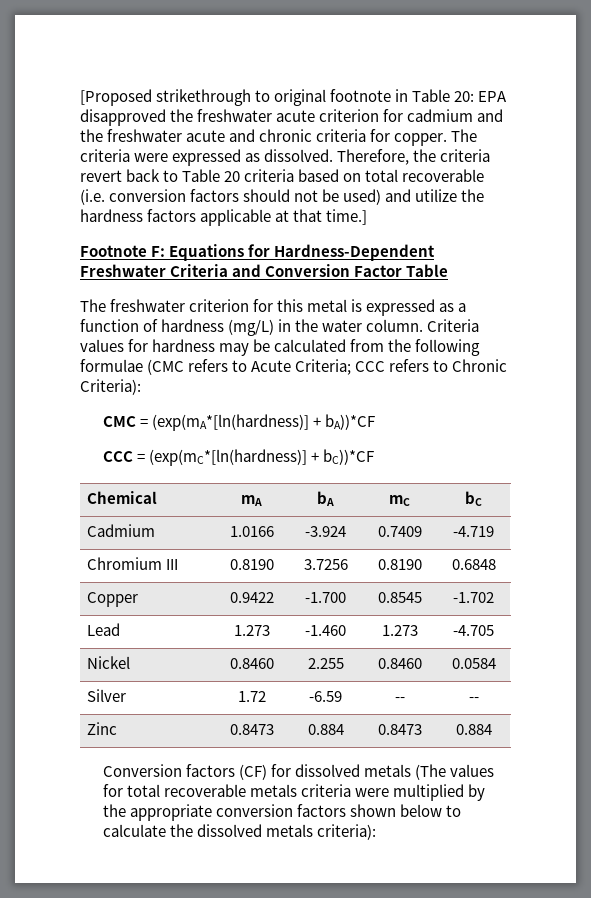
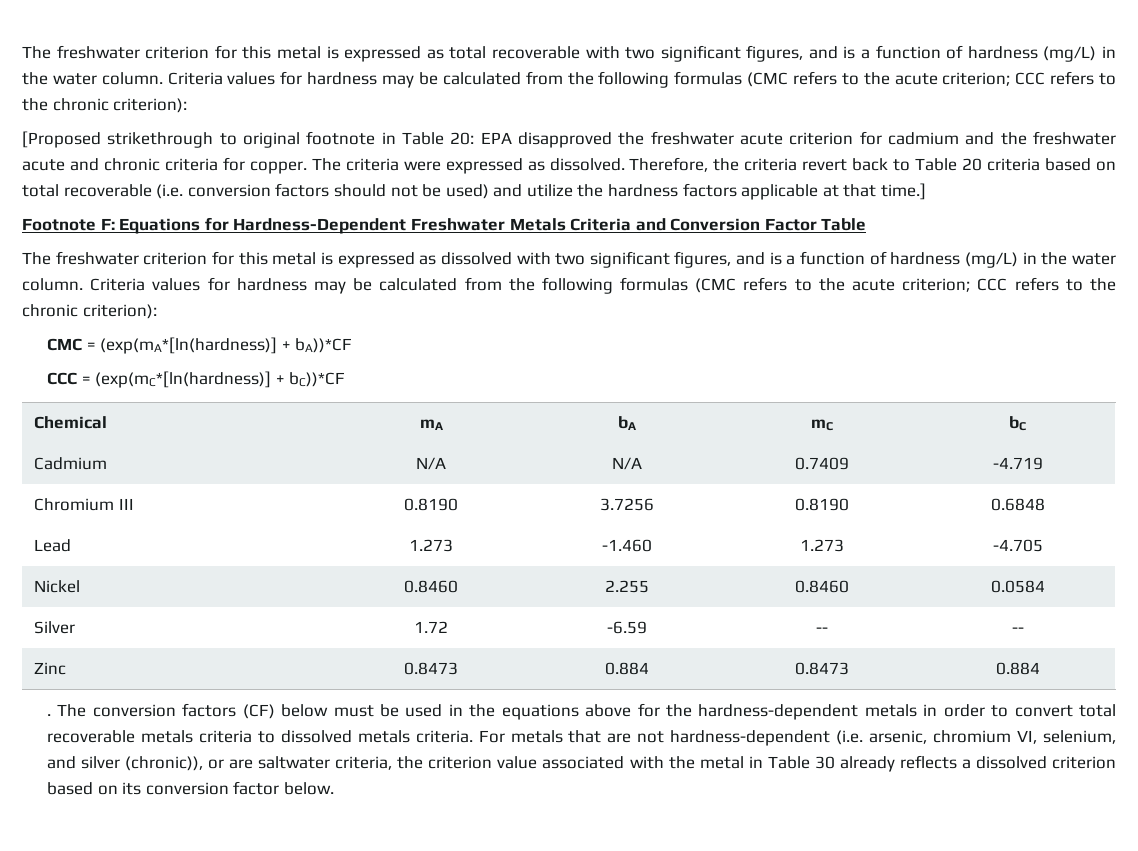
+ The freshwater criterion for this metal is expressed as total recoverable with two significant figures, and is a function of hardness (mg/L) in the water column. Criteria values for hardness may be calculated from the following formulas (CMC refers to the acute criterion; CCC refers to the chronic criterion):
- Footnote F: Equations for Hardness-Dependent Freshwater Criteria and Conversion Factor Table
+ Footnote F: Equations for Hardness-Dependent Freshwater Metals Criteria and Conversion Factor Table
- The freshwater criterion for this metal is expressed as a function of hardness (mg/L) in the water column. Criteria values for hardness may be calculated from the following formulae (CMC refers to Acute Criteria; CCC refers to Chronic Criteria):
+ The freshwater criterion for this metal is expressed as dissolved with two significant figures, and is a function of hardness (mg/L) in the water column. Criteria values for hardness may be calculated from the following formulas (CMC refers to the acute criterion; CCC refers to the chronic criterion):
- Cadmium | 1.0166 | -3.924 | 0.7409 | -4.719
+ Cadmium | N/A | N/A | 0.7409 | -4.719
- Copper | 0.9422 | -1.700 | 0.8545 | -1.702
- Conversion factors (CF) for dissolved metals (The values for total recoverable metals criteria were multiplied by the appropriate conversion factors shown below to calculate the dissolved metals criteria):
+ . The conversion factors (CF) below must be used in the equations above for the hardness-dependent metals in order to convert total recoverable metals criteria to dissolved metals criteria. For metals that are not hardness-dependent (i.e. arsenic, chromium VI, selenium, and silver (chronic)), or are saltwater criteria, the criterion value associated with the metal in Table 30 already reflects a dissolved criterion based on its conversion factor below.

